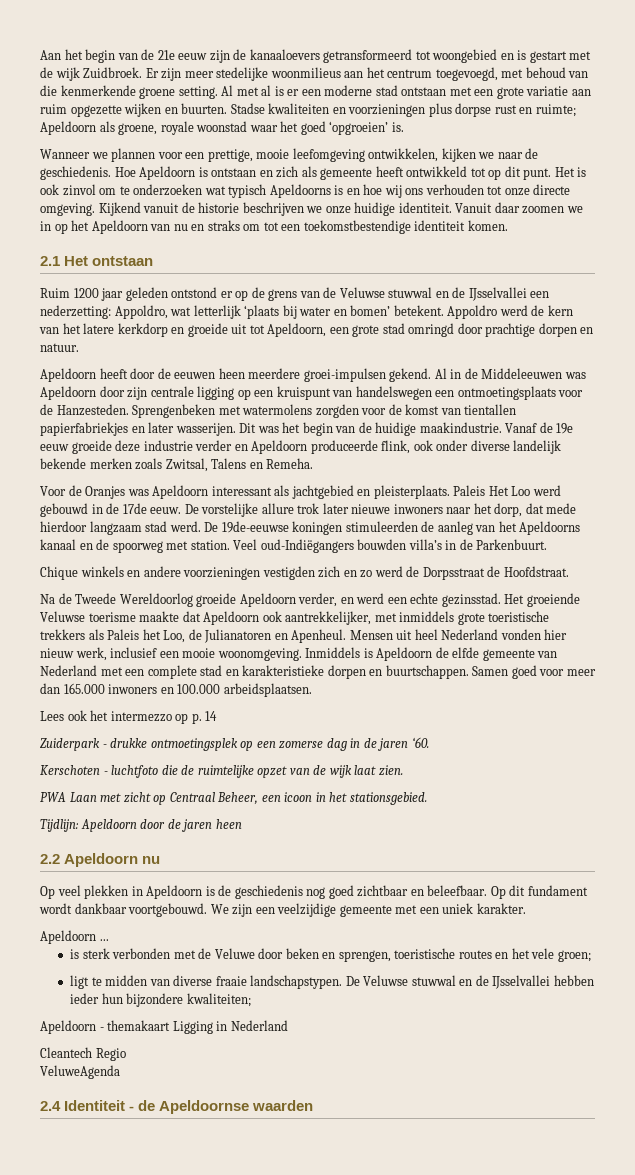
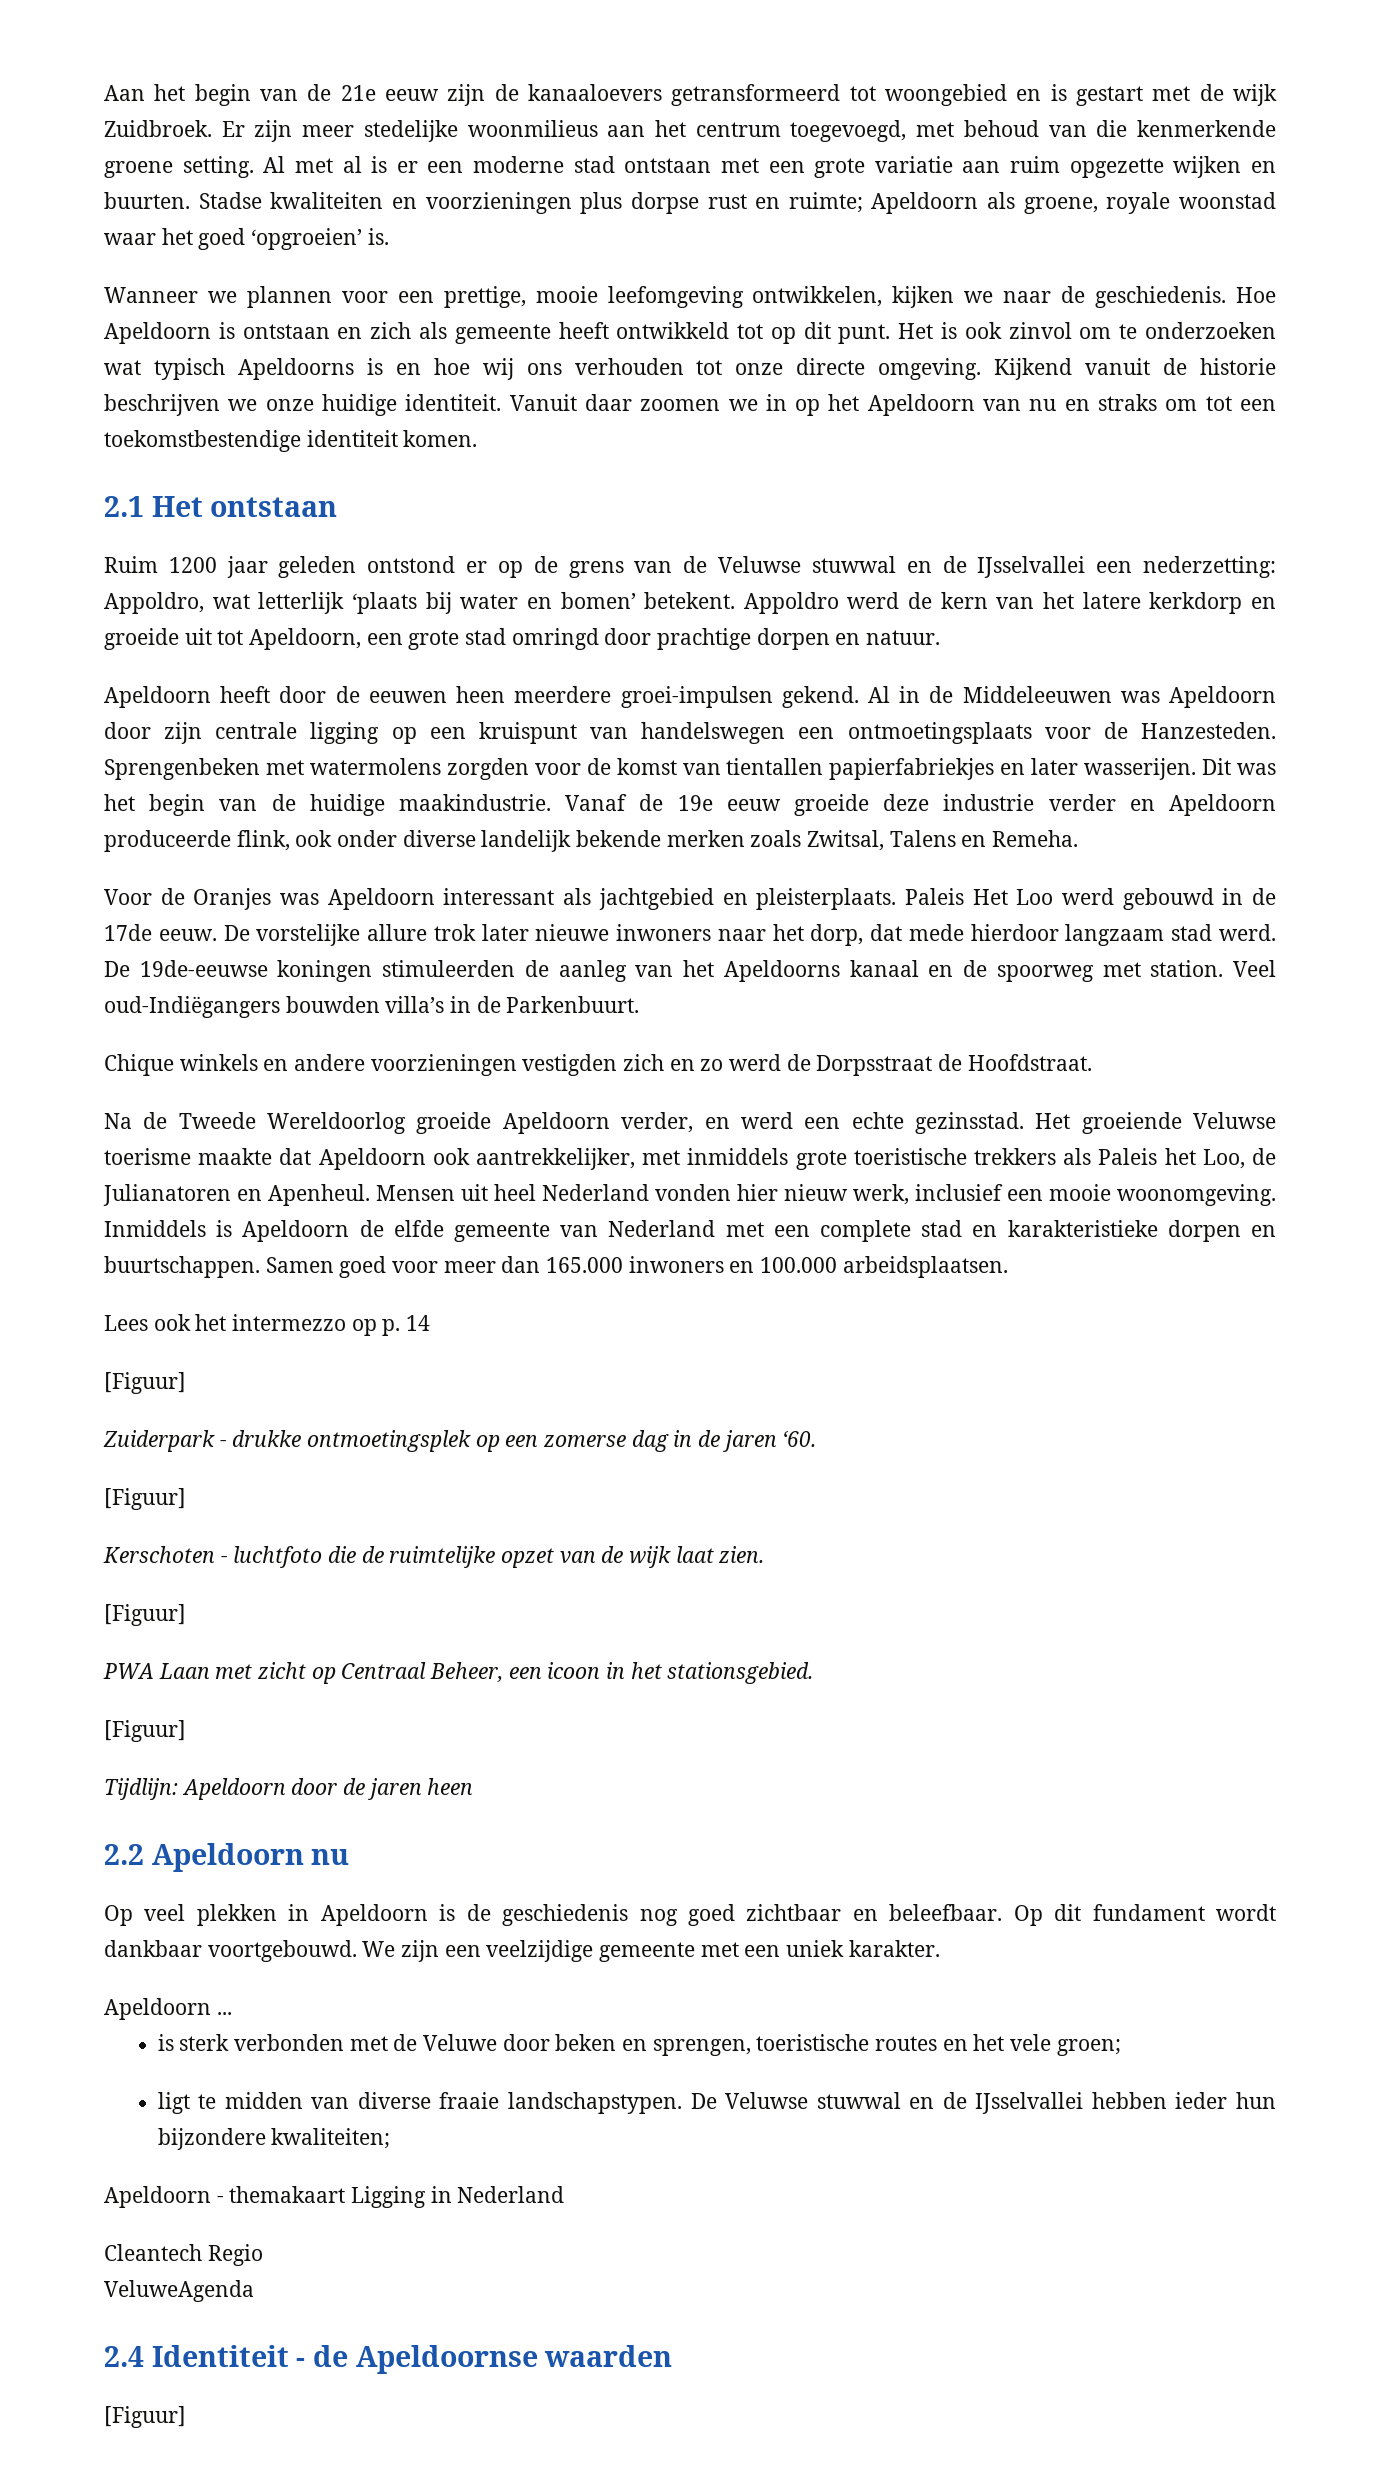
  Lees ook het intermezzo op p. 14
+ [Figuur]
  Zuiderpark - drukke ontmoetingsplek op een zomerse dag in de jaren ‘60.
+ [Figuur]
  Kerschoten - luchtfoto die de ruimtelijke opzet van de wijk laat zien.
+ [Figuur]
  PWA Laan met zicht op Centraal Beheer, een icoon in het stationsgebied.
+ [Figuur]
  2.4 Identiteit - de Apeldoornse waarden
+ [Figuur]

